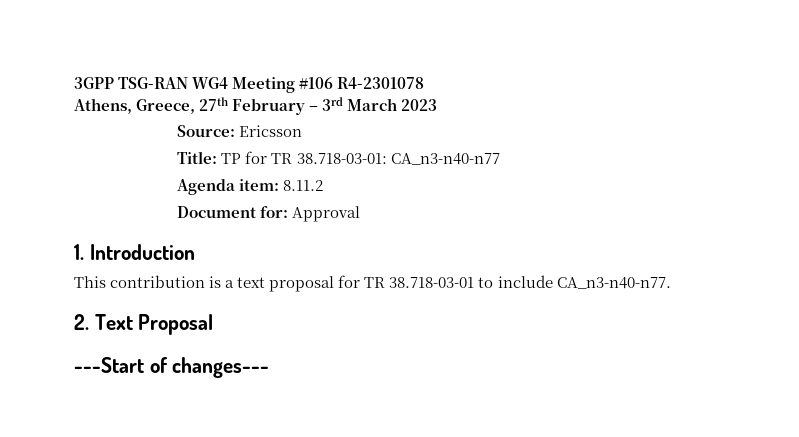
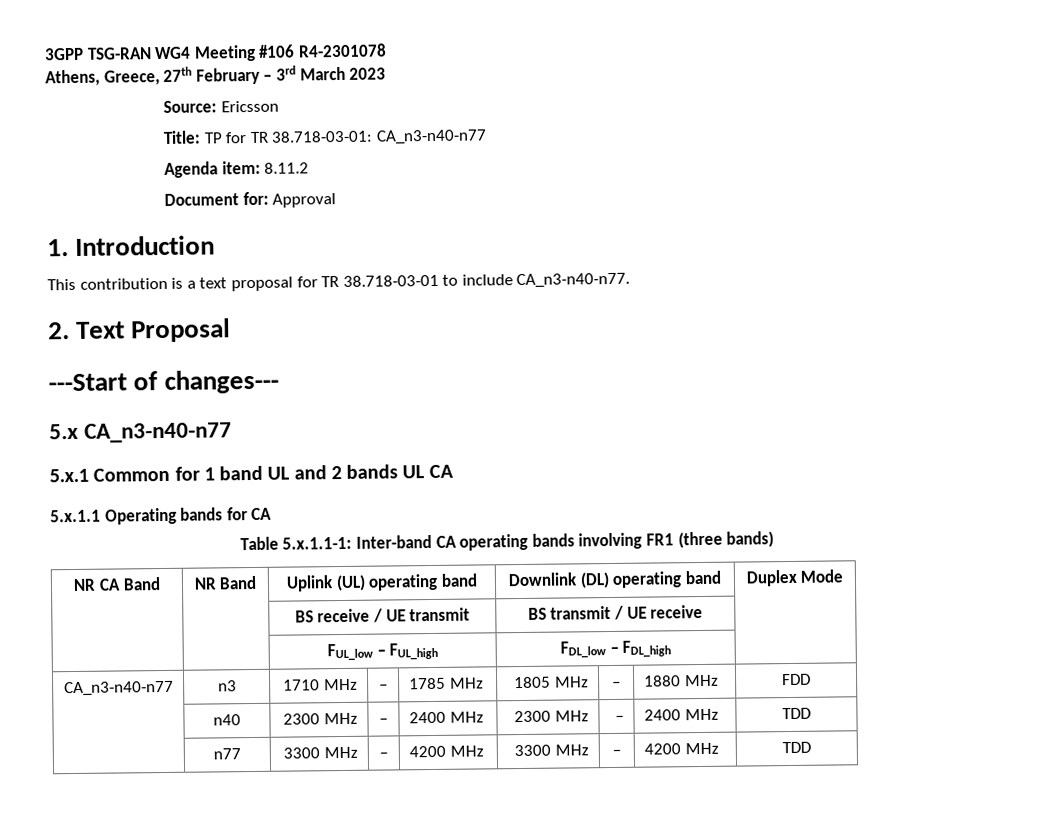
+ 5.x CA_n3-n40-n77
+ 5.x.1 Common for 1 band UL and 2 bands UL CA
+ 5.x.1.1 Operating bands for CA
+ Table 5.x.1.1-1: Inter-band CA operating bands involving FR1 (three bands)
+ NR CA Band | NR Band | Uplink (UL) operating band | Downlink (DL) operating band | Duplex Mode
+ | | BS receive / UE transmit | BS transmit / UE receive |
+ | | FUL_low – FUL_high | FDL_low – FDL_high |
+ CA_n3-n40-n77 | n3 | 1710 MHz | – | 1785 MHz | 1805 MHz | – | 1880 MHz | FDD
+ | n40 | 2300 MHz | – | 2400 MHz | 2300 MHz | – | 2400 MHz | TDD
+ | n77 | 3300 MHz | – | 4200 MHz | 3300 MHz | – | 4200 MHz | TDD

